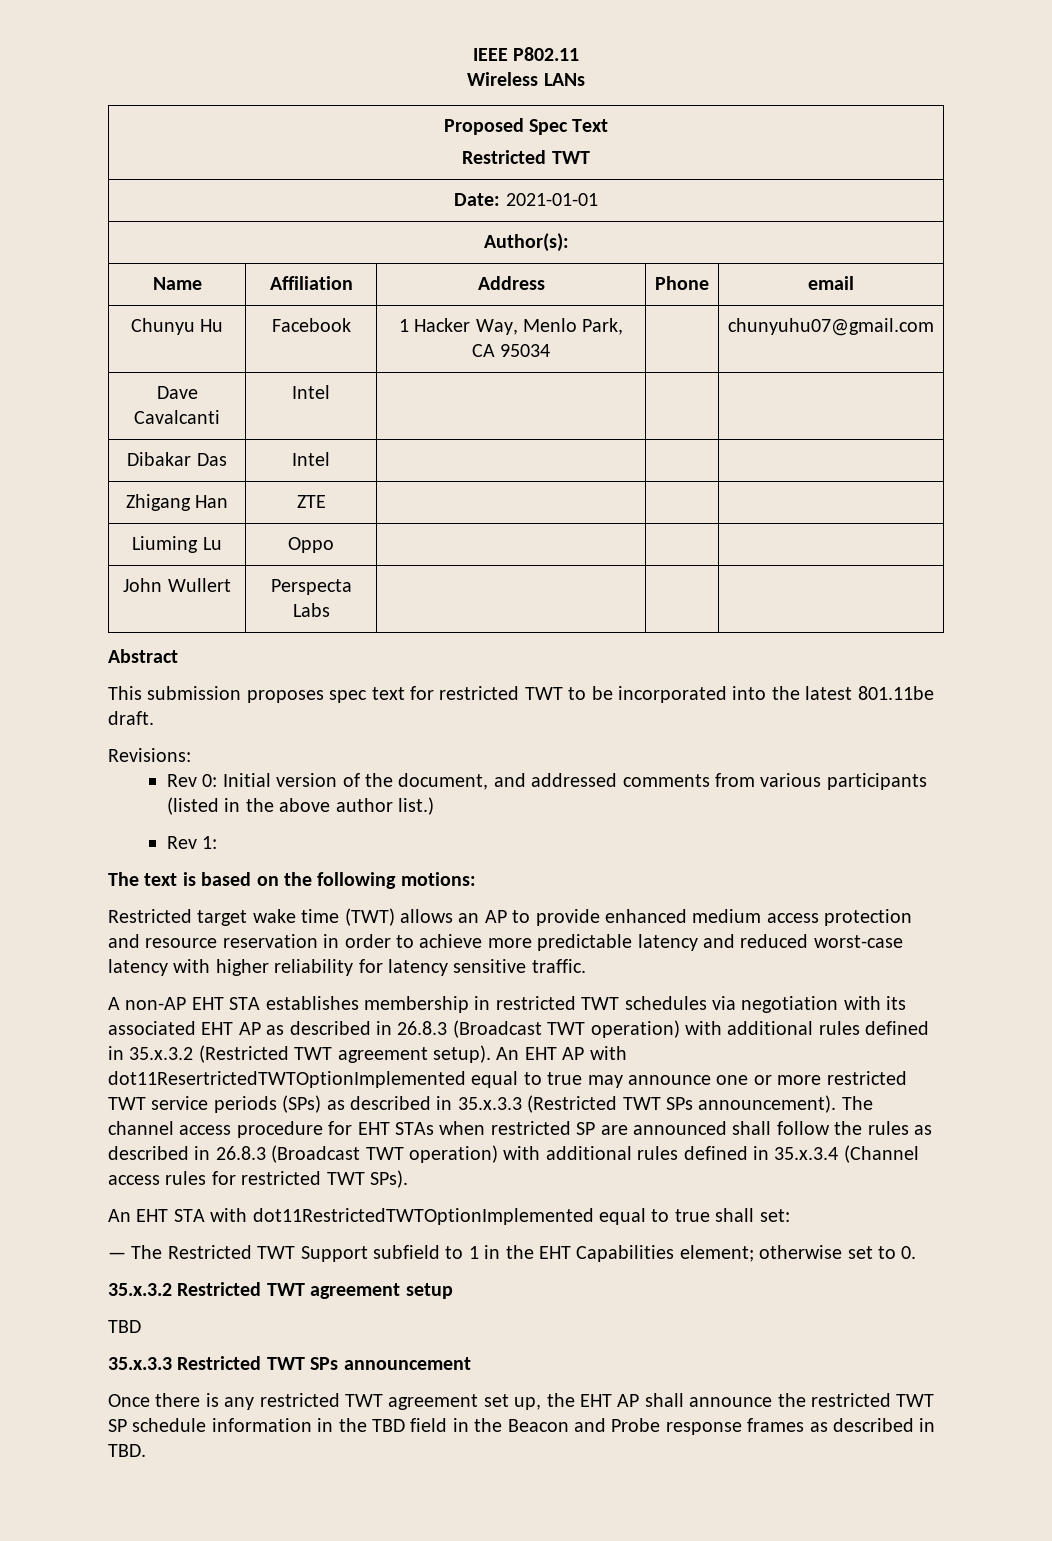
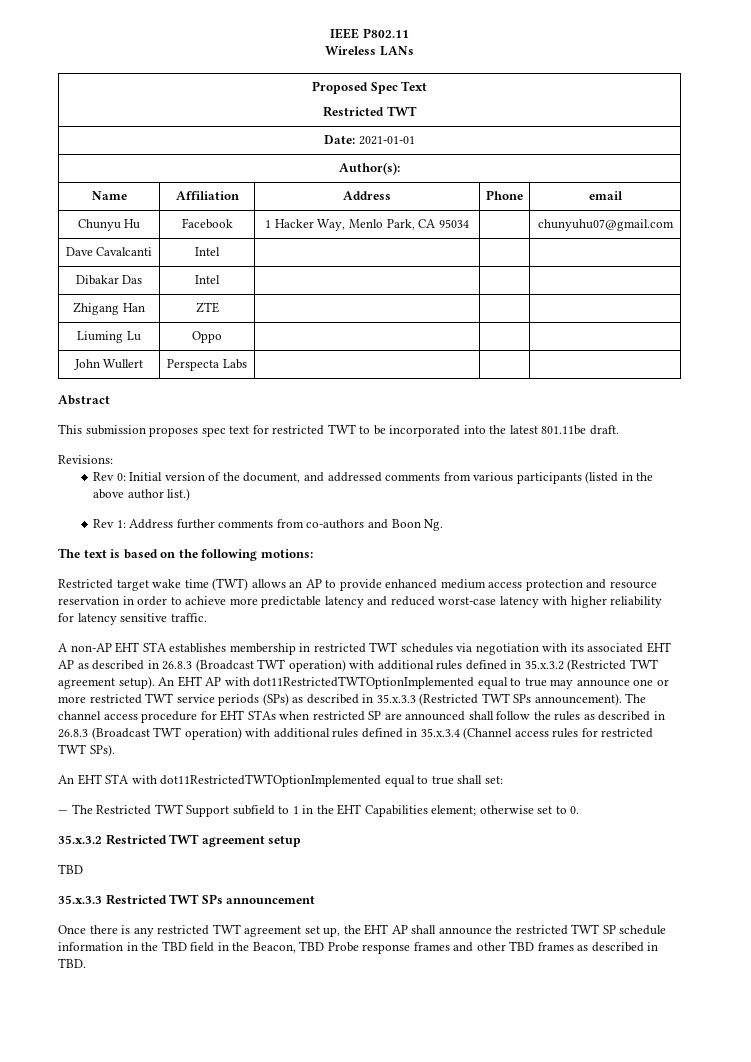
- Rev 1:
+ Rev 1: Address further comments from co-authors and Boon Ng.
- An EHT AP with dot11ResertrictedTWTOptionImplemented equal to true may announce one or more restricted TWT service periods (SPs) as described in 35.x.3.3 (Restricted TWT SPs announcement).
+ An EHT AP with dot11RestrictedTWTOptionImplemented equal to true may announce one or more restricted TWT service periods (SPs) as described in 35.x.3.3 (Restricted TWT SPs announcement).
- Once there is any restricted TWT agreement set up, the EHT AP shall announce the restricted TWT SP schedule information in the TBD field in the Beacon and Probe response frames as described in TBD.
+ Once there is any restricted TWT agreement set up, the EHT AP shall announce the restricted TWT SP schedule information in the TBD field in the Beacon, TBD Probe response frames and other TBD frames as described in TBD.

